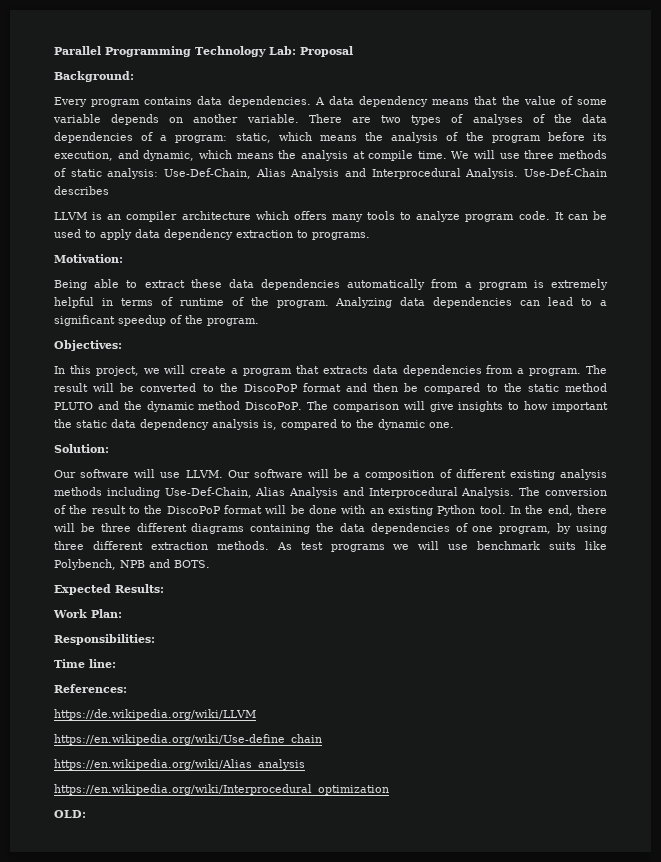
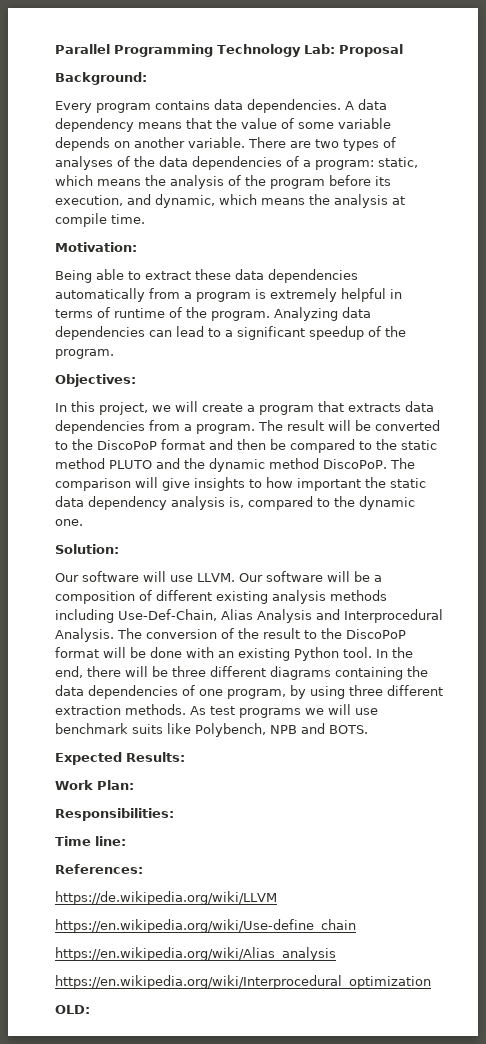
- We will use three methods of static analysis: Use-Def-Chain, Alias Analysis and Interprocedural Analysis. Use-Def-Chain describes
- LLVM is an compiler architecture which offers many tools to analyze program code. It can be used to apply data dependency extraction to programs.

